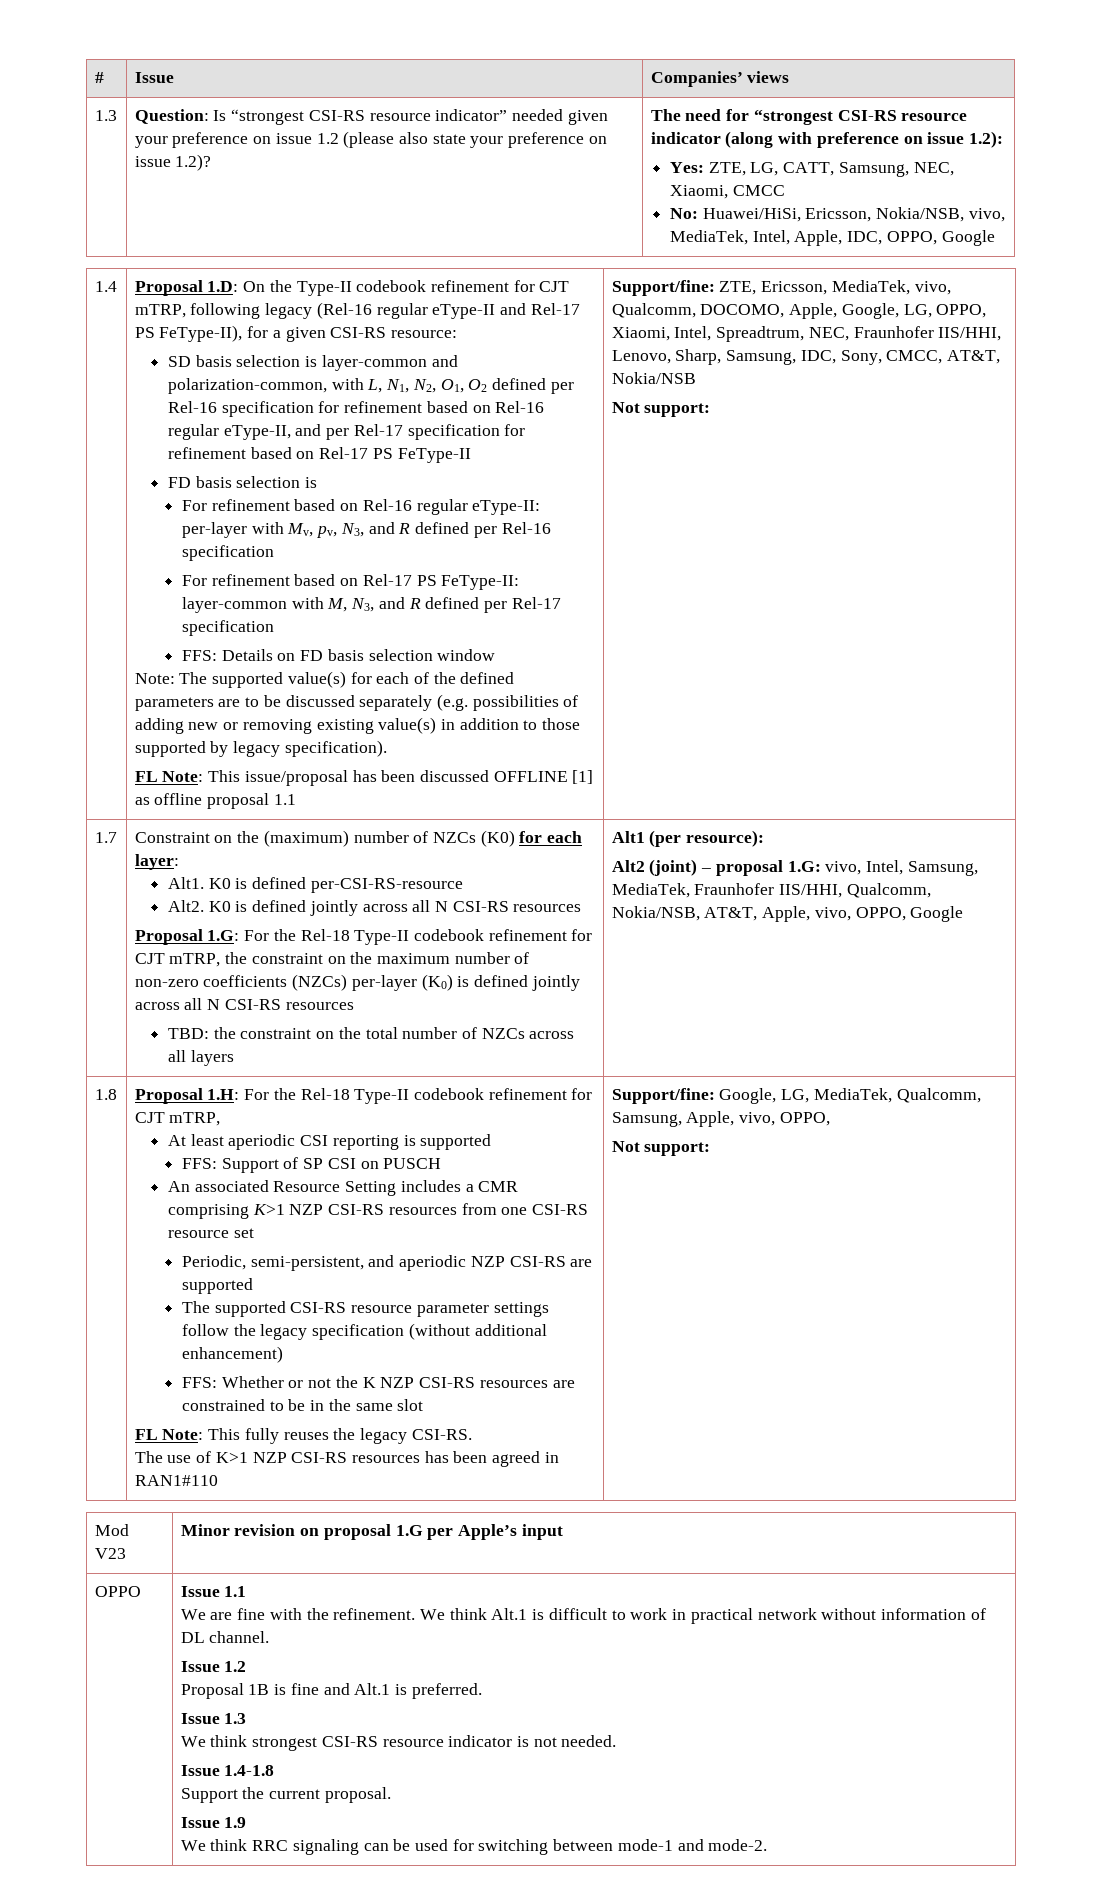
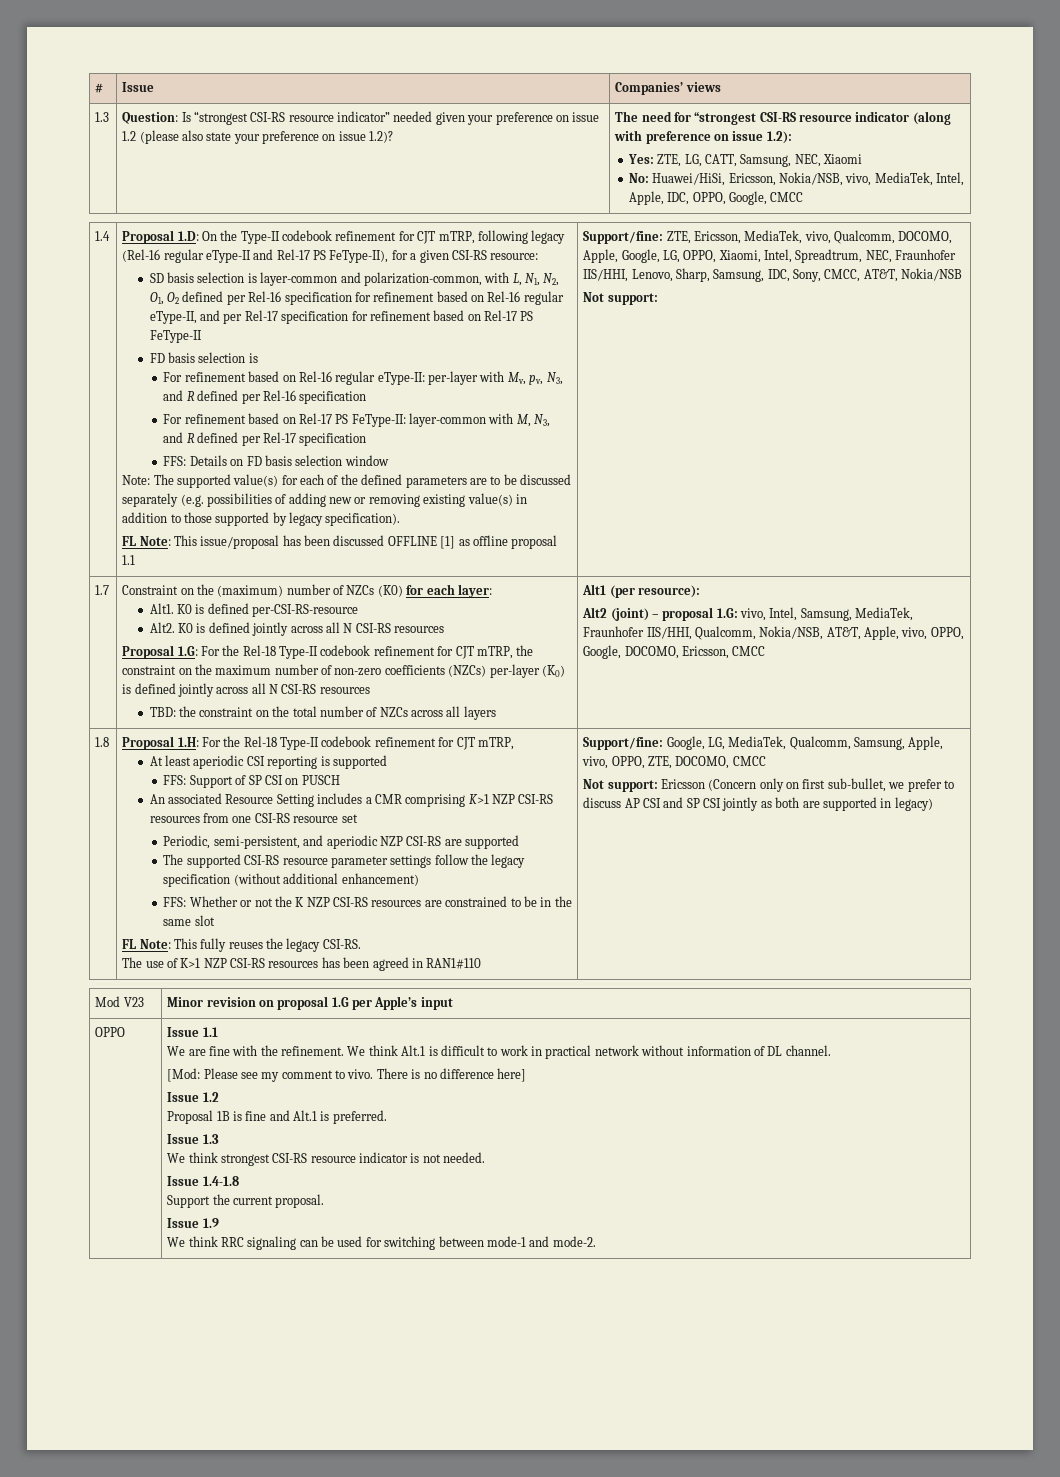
- Yes: ZTE, LG, CATT, Samsung, NEC, Xiaomi, CMCC
+ Yes: ZTE, LG, CATT, Samsung, NEC, Xiaomi
- No: Huawei/HiSi, Ericsson, Nokia/NSB, vivo, MediaTek, Intel, Apple, IDC, OPPO, Google
+ No: Huawei/HiSi, Ericsson, Nokia/NSB, vivo, MediaTek, Intel, Apple, IDC, OPPO, Google, CMCC
- Alt2 (joint) – proposal 1.G: vivo, Intel, Samsung, MediaTek, Fraunhofer IIS/HHI, Qualcomm, Nokia/NSB, AT&T, Apple, vivo, OPPO, Google
+ Alt2 (joint) – proposal 1.G: vivo, Intel, Samsung, MediaTek, Fraunhofer IIS/HHI, Qualcomm, Nokia/NSB, AT&T, Apple, vivo, OPPO, Google, DOCOMO, Ericsson, CMCC
- Support/fine: Google, LG, MediaTek, Qualcomm, Samsung, Apple, vivo, OPPO,
- Not support:
+ Support/fine: Google, LG, MediaTek, Qualcomm, Samsung, Apple, vivo, OPPO, ZTE, DOCOMO, CMCC
+ Not support: Ericsson (Concern only on first sub-bullet, we prefer to discuss AP CSI and SP CSI jointly as both are supported in legacy)
+ [Mod: Please see my comment to vivo. There is no difference here]

